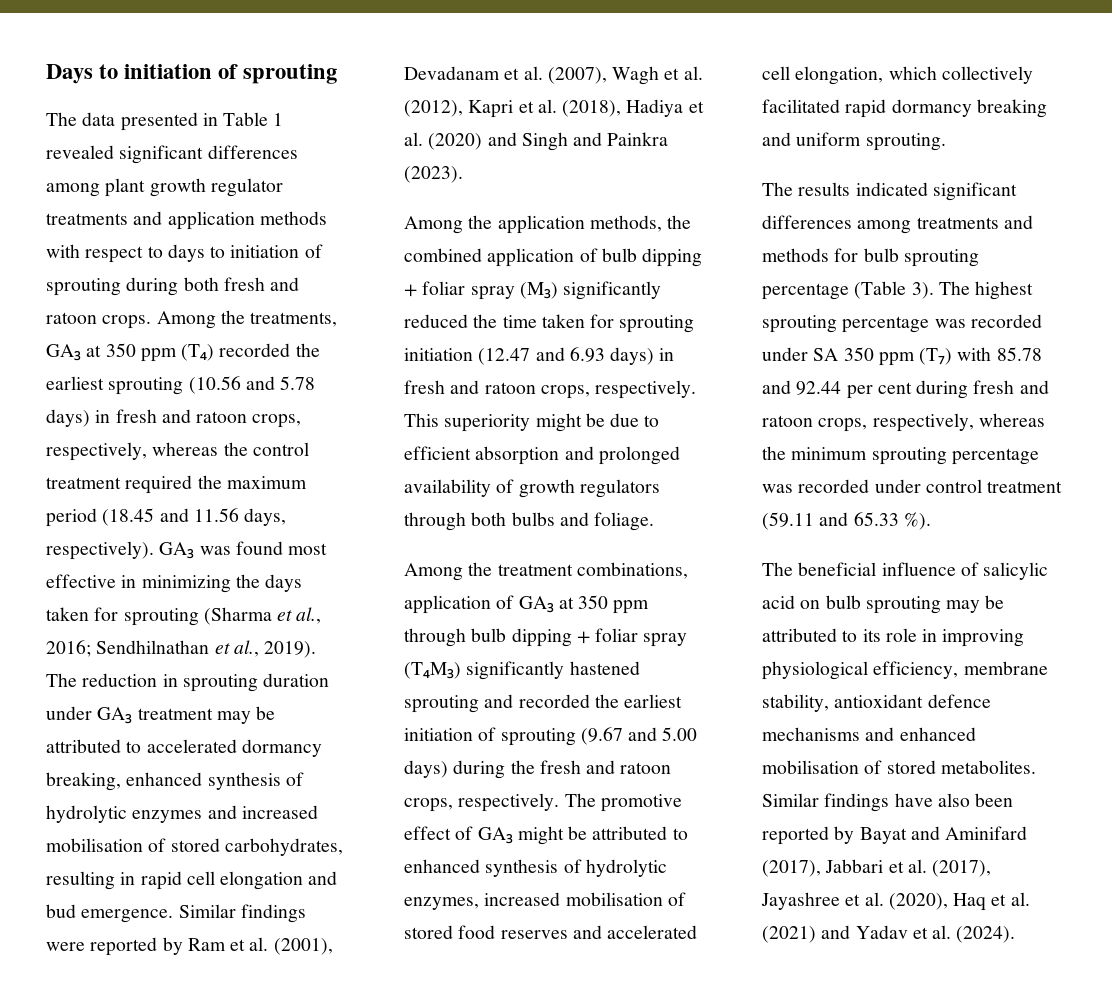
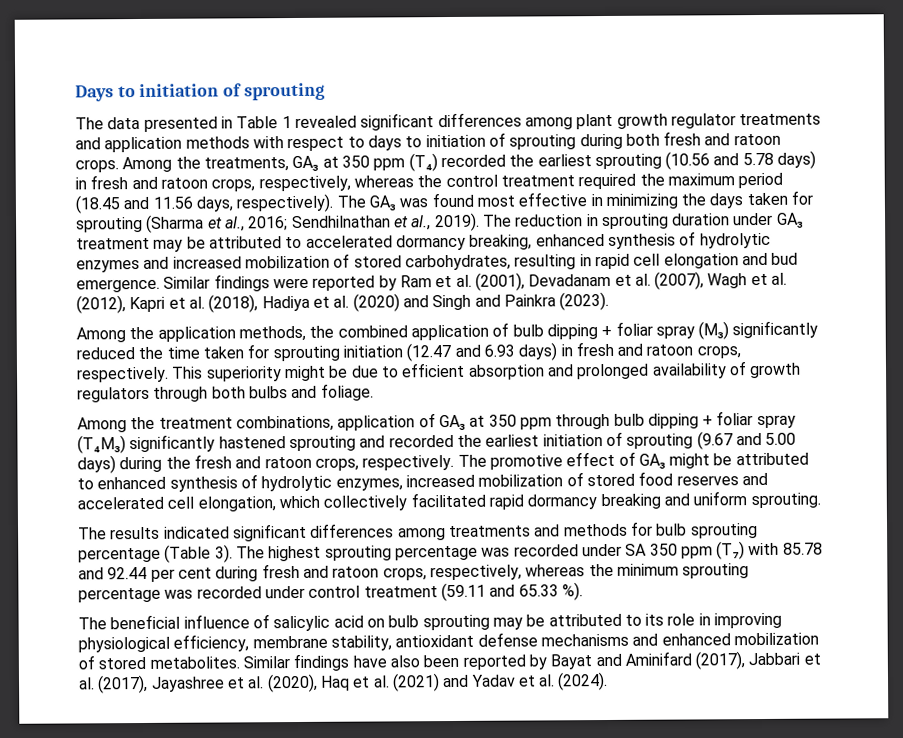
- GA₃ was found most effective in minimizing the days taken for sprouting (Sharma et al., 2016; Sendhilnathan et al., 2019).
+ The GA₃ was found most effective in minimizing the days taken for sprouting (Sharma et al., 2016; Sendhilnathan et al., 2019).
- The reduction in sprouting duration under GA₃ treatment may be attributed to accelerated dormancy breaking, enhanced synthesis of hydrolytic enzymes and increased mobilisation of stored carbohydrates, resulting in rapid cell elongation and bud emergence.
+ The reduction in sprouting duration under GA₃ treatment may be attributed to accelerated dormancy breaking, enhanced synthesis of hydrolytic enzymes and increased mobilization of stored carbohydrates, resulting in rapid cell elongation and bud emergence.
- The promotive effect of GA₃ might be attributed to enhanced synthesis of hydrolytic enzymes, increased mobilisation of stored food reserves and accelerated cell elongation, which collectively facilitated rapid dormancy breaking and uniform sprouting.
+ The promotive effect of GA₃ might be attributed to enhanced synthesis of hydrolytic enzymes, increased mobilization of stored food reserves and accelerated cell elongation, which collectively facilitated rapid dormancy breaking and uniform sprouting.
- The beneficial influence of salicylic acid on bulb sprouting may be attributed to its role in improving physiological efficiency, membrane stability, antioxidant defence mechanisms and enhanced mobilisation of stored metabolites.
+ The beneficial influence of salicylic acid on bulb sprouting may be attributed to its role in improving physiological efficiency, membrane stability, antioxidant defense mechanisms and enhanced mobilization of stored metabolites.

